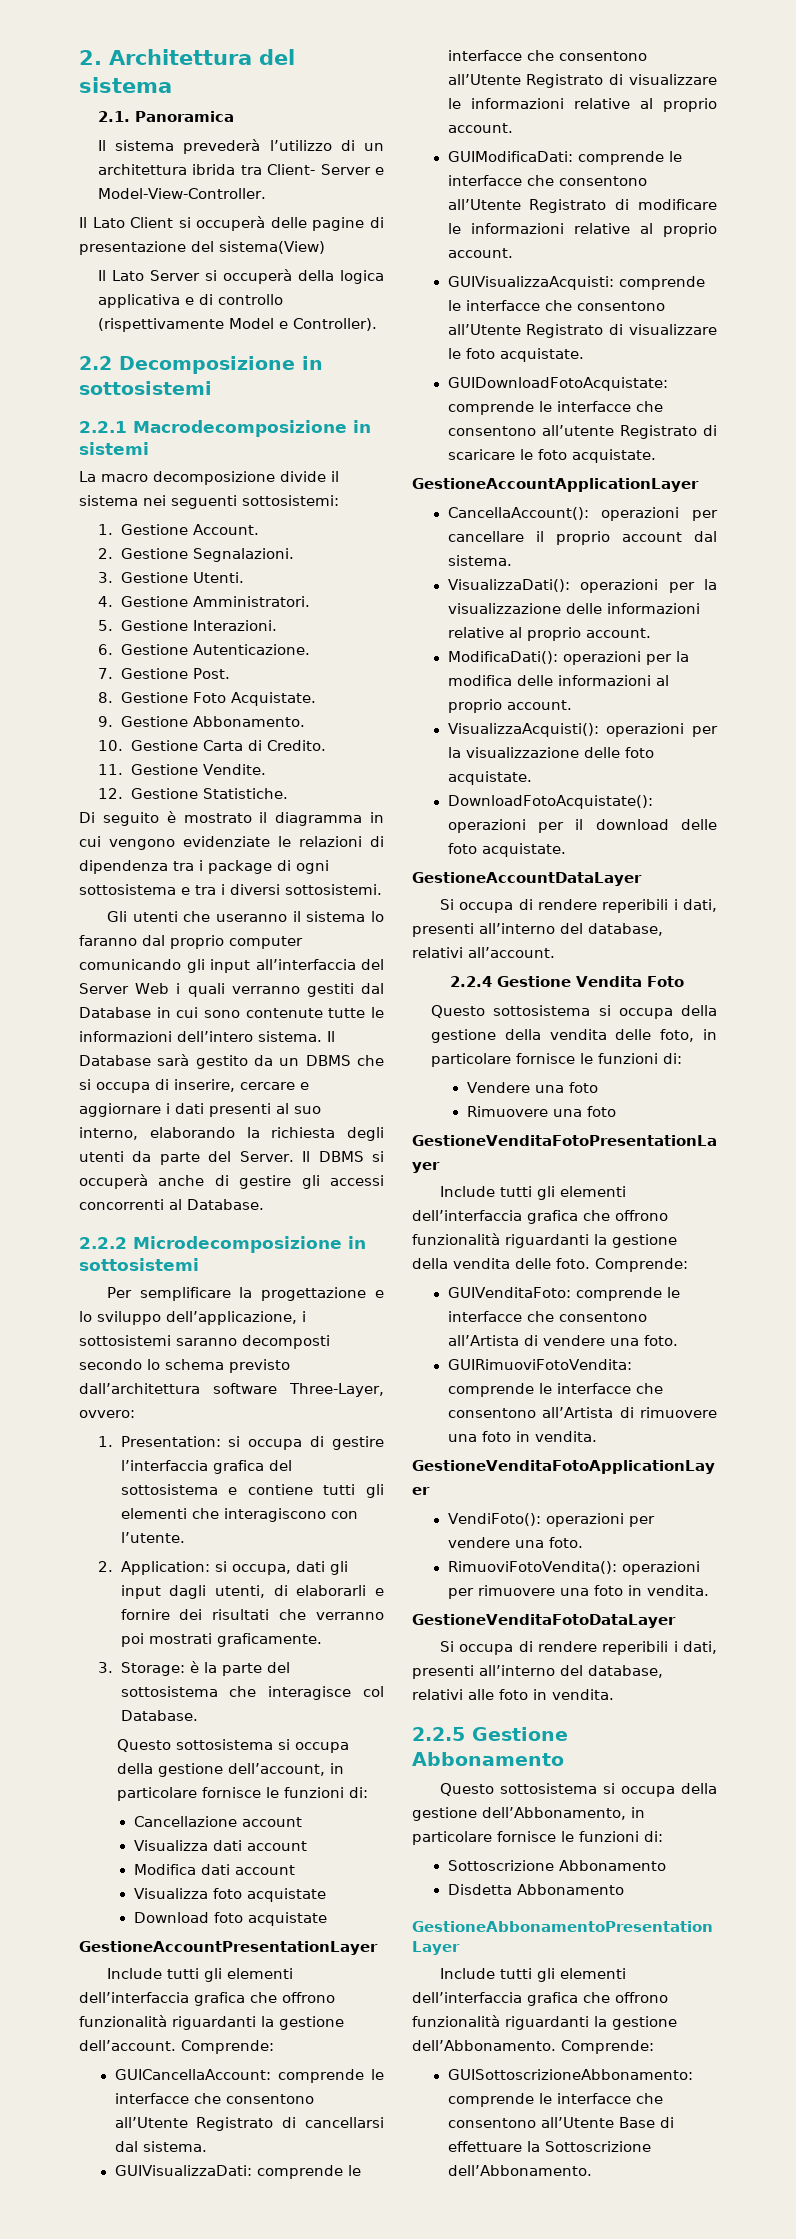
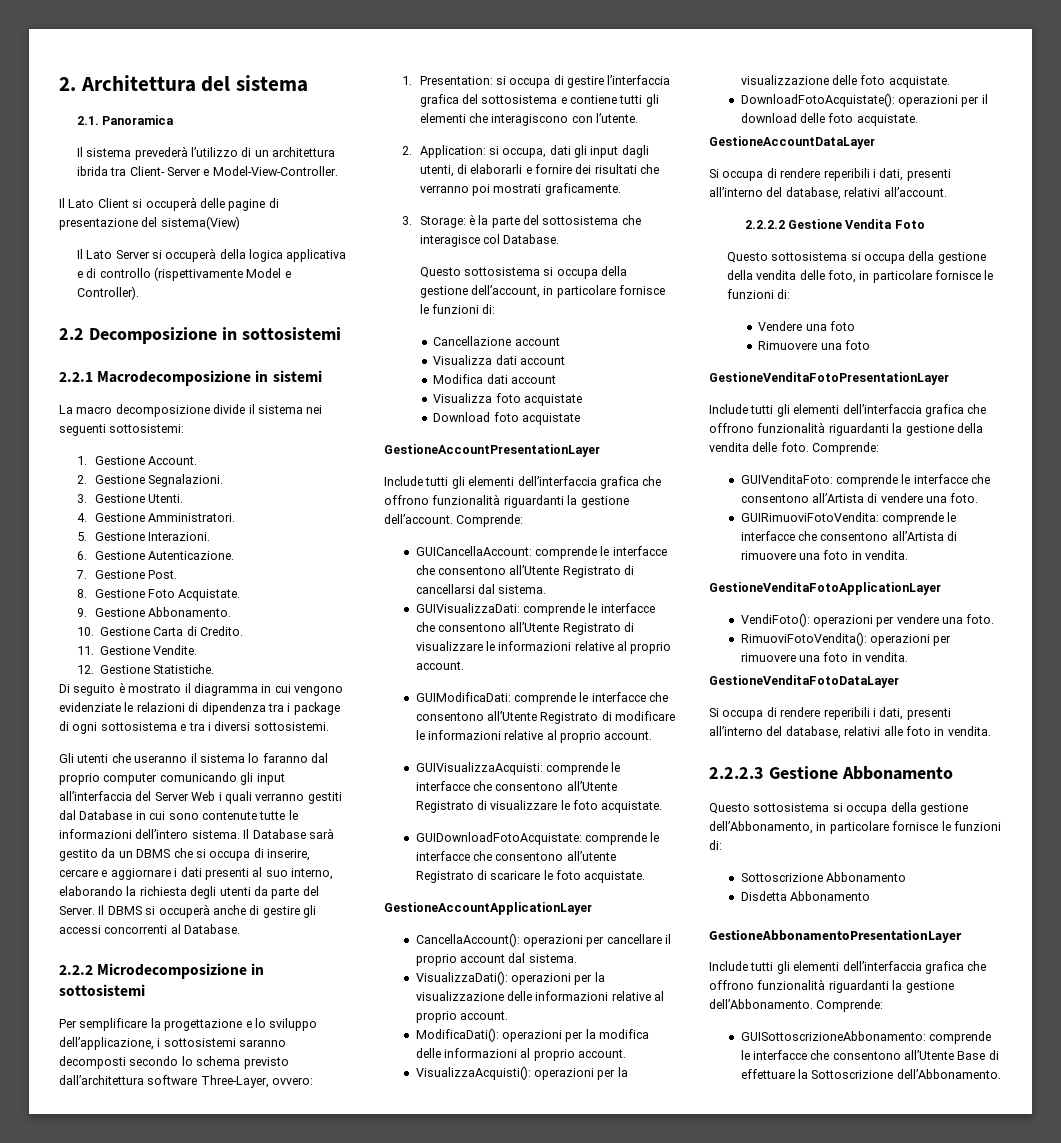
- 2.2.4 Gestione Vendita Foto
+ 2.2.2.2 Gestione Vendita Foto
- 2.2.5 Gestione Abbonamento
+ 2.2.2.3 Gestione Abbonamento

